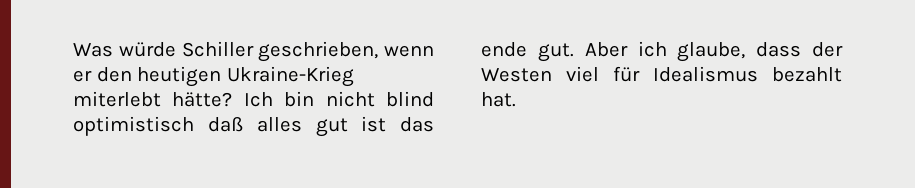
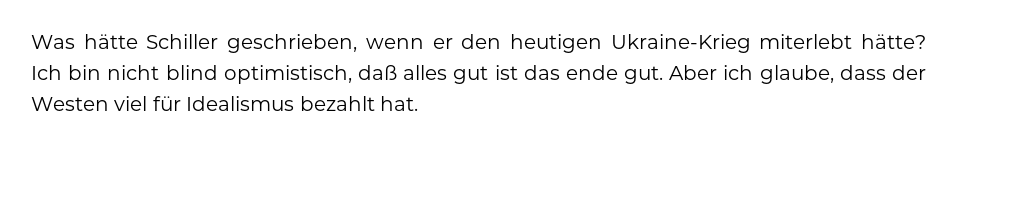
- Was würde Schiller geschrieben, wenn er den heutigen Ukraine-Krieg miterlebt hätte?
+ Was hätte Schiller geschrieben, wenn er den heutigen Ukraine-Krieg miterlebt hätte?
- Ich bin nicht blind optimistisch daß alles gut ist das ende gut.
+ Ich bin nicht blind optimistisch, daß alles gut ist das ende gut.

